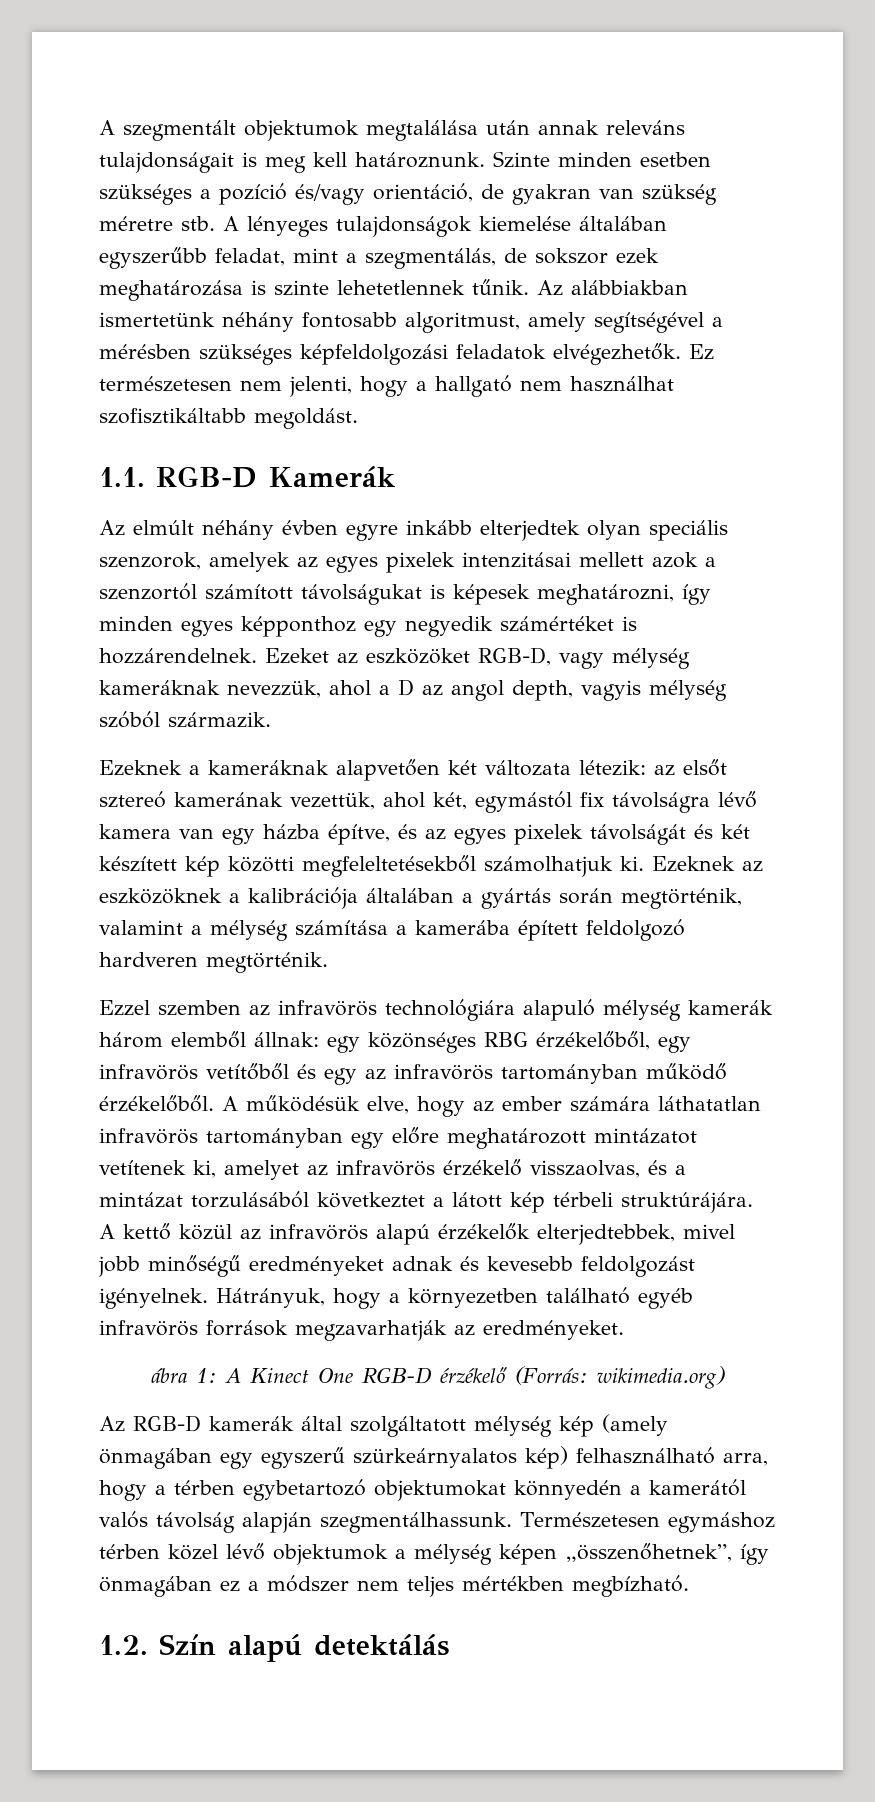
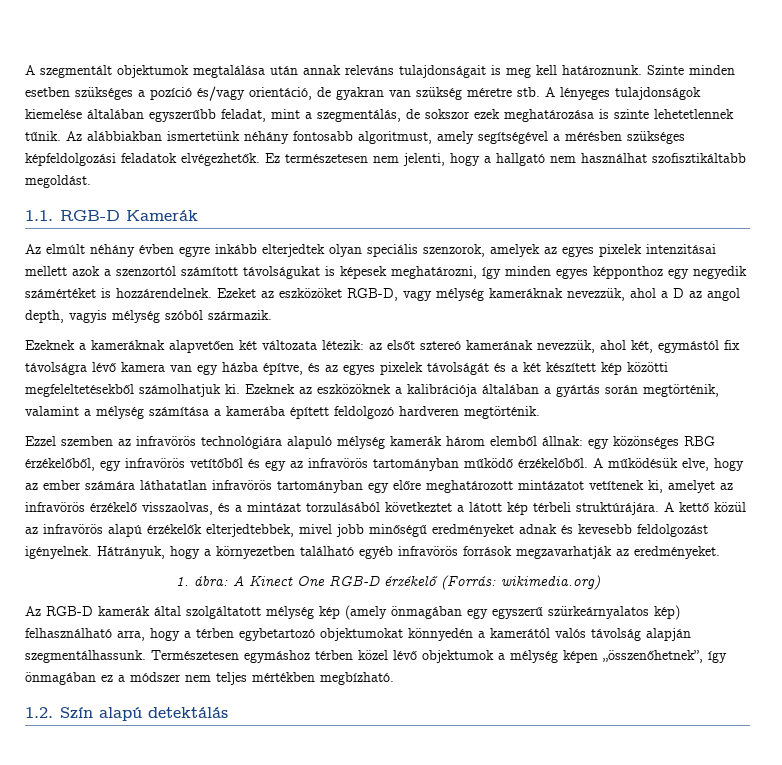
- Ezeknek a kameráknak alapvetően két változata létezik: az elsőt sztereó kamerának vezettük, ahol két, egymástól fix távolságra lévő kamera van egy házba építve, és az egyes pixelek távolságát és két készített kép közötti megfeleltetésekből számolhatjuk ki.
+ Ezeknek a kameráknak alapvetően két változata létezik: az elsőt sztereó kamerának nevezzük, ahol két, egymástól fix távolságra lévő kamera van egy házba építve, és az egyes pixelek távolságát és a két készített kép közötti megfeleltetésekből számolhatjuk ki.
- ábra 1: A Kinect One RGB-D érzékelő (Forrás: wikimedia.org)
+ 1. ábra: A Kinect One RGB-D érzékelő (Forrás: wikimedia.org)

